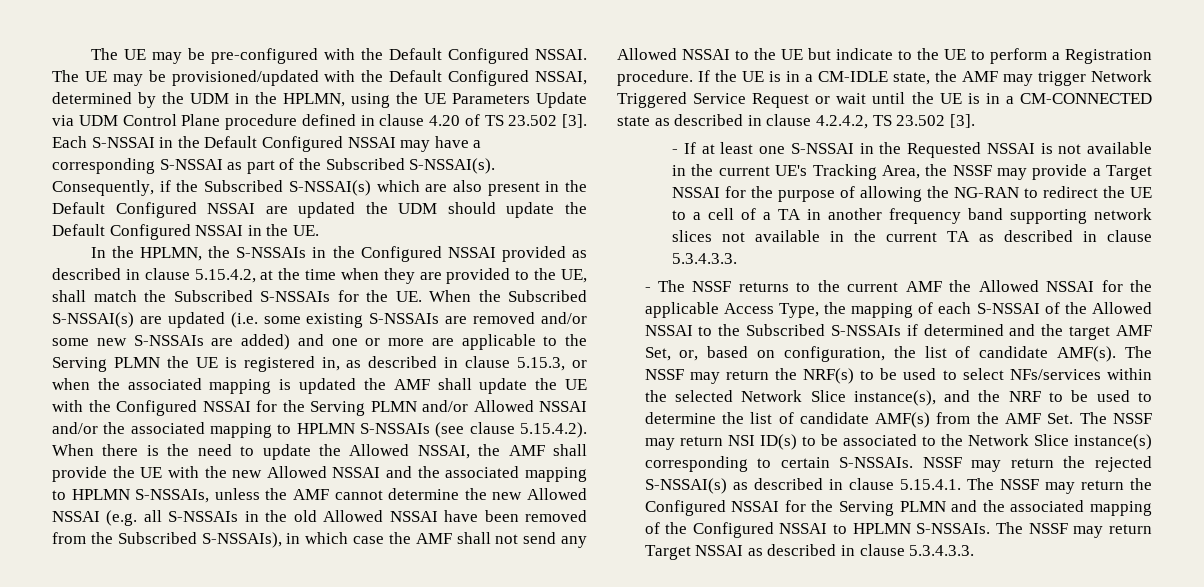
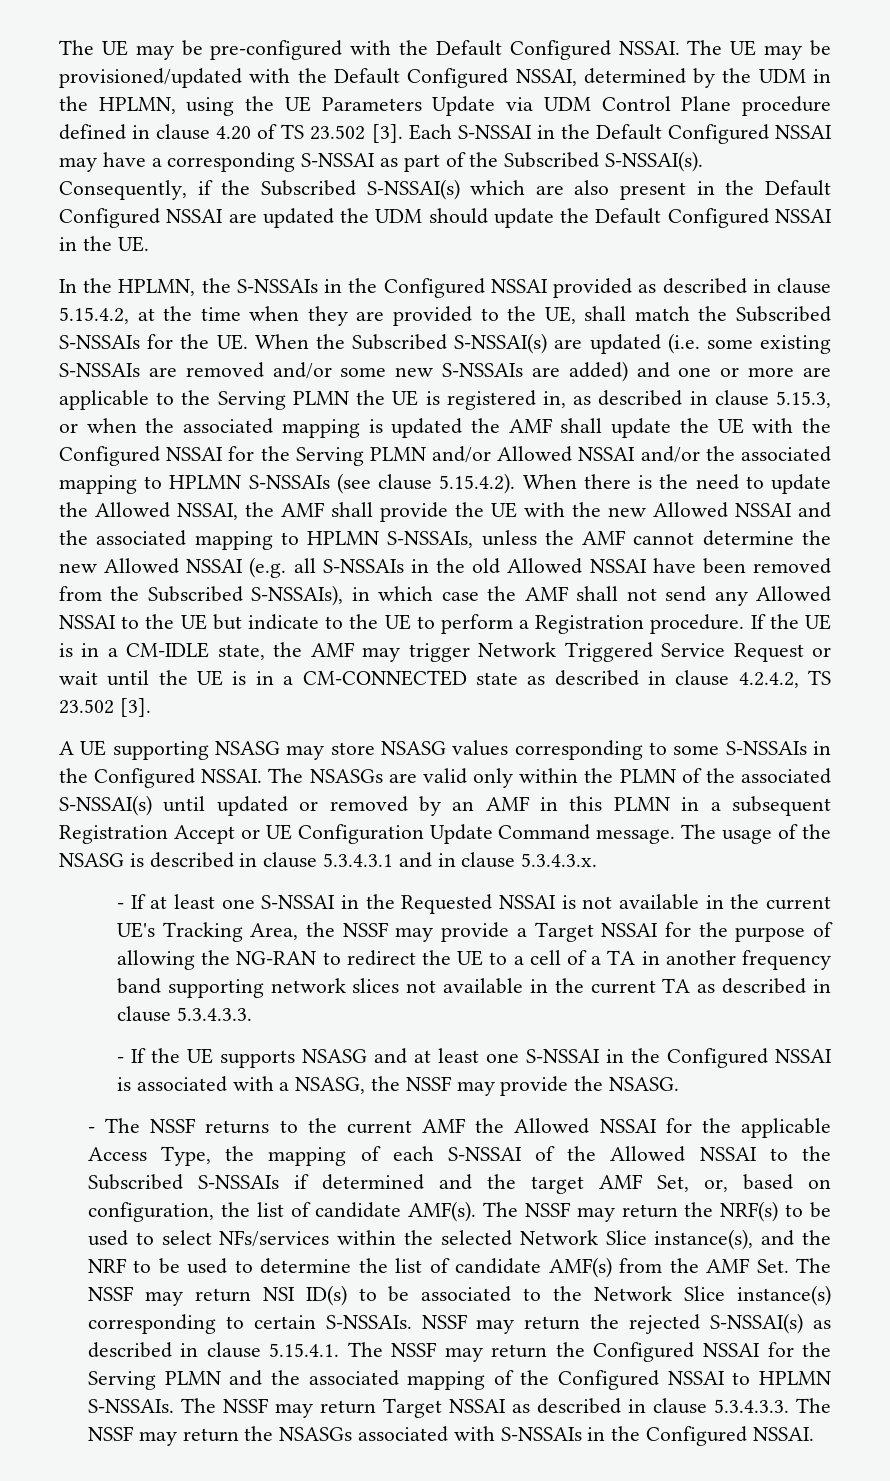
+ A UE supporting NSASG may store NSASG values corresponding to some S-NSSAIs in the Configured NSSAI. The NSASGs are valid only within the PLMN of the associated S-NSSAI(s) until updated or removed by an AMF in this PLMN in a subsequent Registration Accept or UE Configuration Update Command message. The usage of the NSASG is described in clause 5.3.4.3.1 and in clause 5.3.4.3.x.
+ - If the UE supports NSASG and at least one S-NSSAI in the Configured NSSAI is associated with a NSASG, the NSSF may provide the NSASG.
- The NSSF may return Target NSSAI as described in clause 5.3.4.3.3.
+ The NSSF may return Target NSSAI as described in clause 5.3.4.3.3. The NSSF may return the NSASGs associated with S-NSSAIs in the Configured NSSAI.

